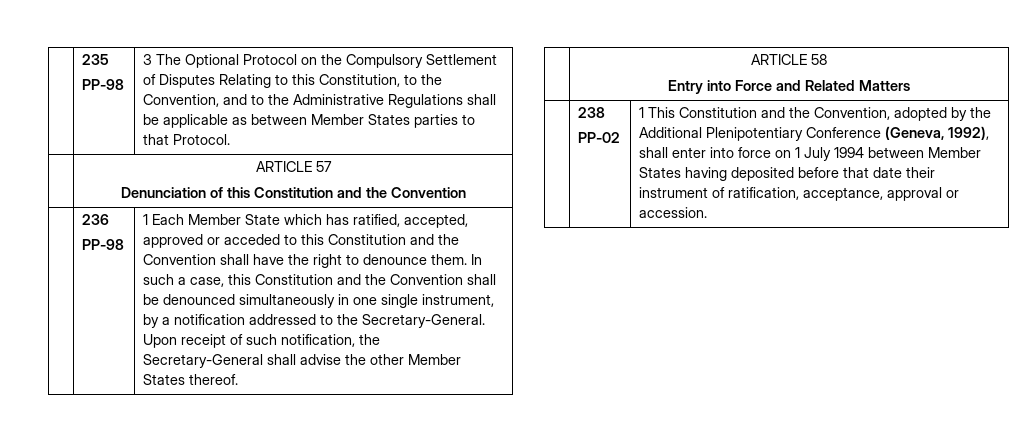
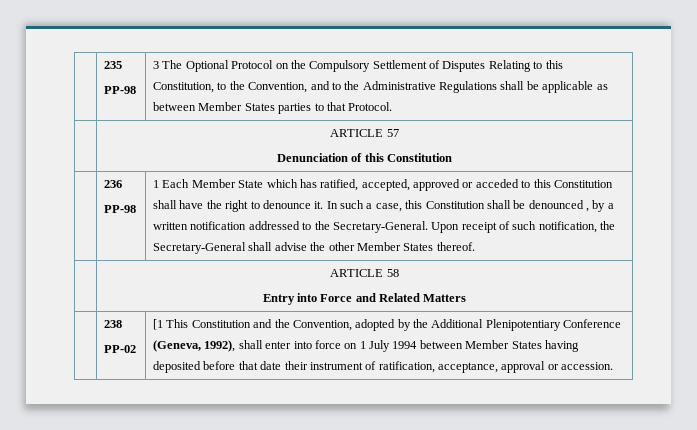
  | ARTICLE 57
- Denunciation of this Constitution and the Convention
+ Denunciation of this Constitution
- 1 Each Member State which has ratified, accepted, approved or acceded to this Constitution and the Convention shall have the right to denounce them.
+ 1 Each Member State which has ratified, accepted, approved or acceded to this Constitution shall have the right to denounce it.
- In such a case, this Constitution and the Convention shall be denounced simultaneously in one single instrument, by a notification addressed to the Secretary-General.
+ In such a case, this Constitution shall be denounced , by a written notification addressed to the Secretary-General.
  | 238
- PP-02 | 1 This Constitution and the Convention, adopted by the Additional Plenipotentiary Conference (Geneva, 1992), shall enter into force on 1 July 1994 between Member States having deposited before that date their instrument of ratification, acceptance, approval or accession.
+ PP-02 | [1 This Constitution and the Convention, adopted by the Additional Plenipotentiary Conference (Geneva, 1992), shall enter into force on 1 July 1994 between Member States having deposited before that date their instrument of ratification, acceptance, approval or accession.

